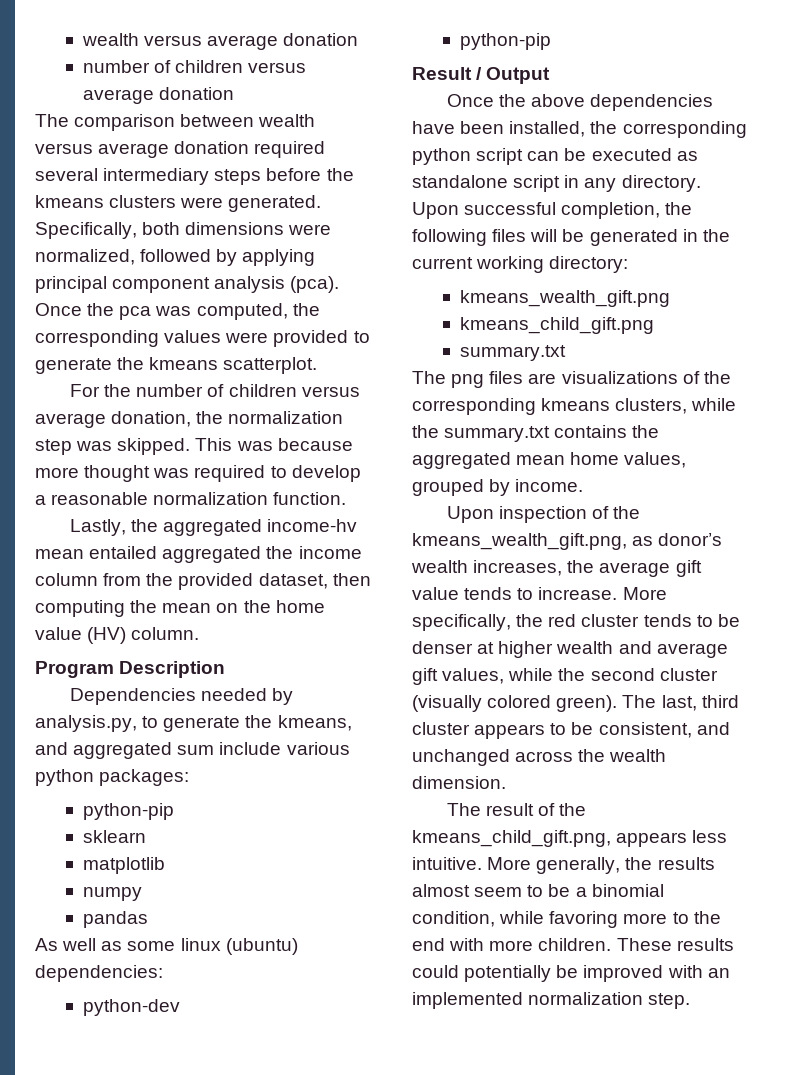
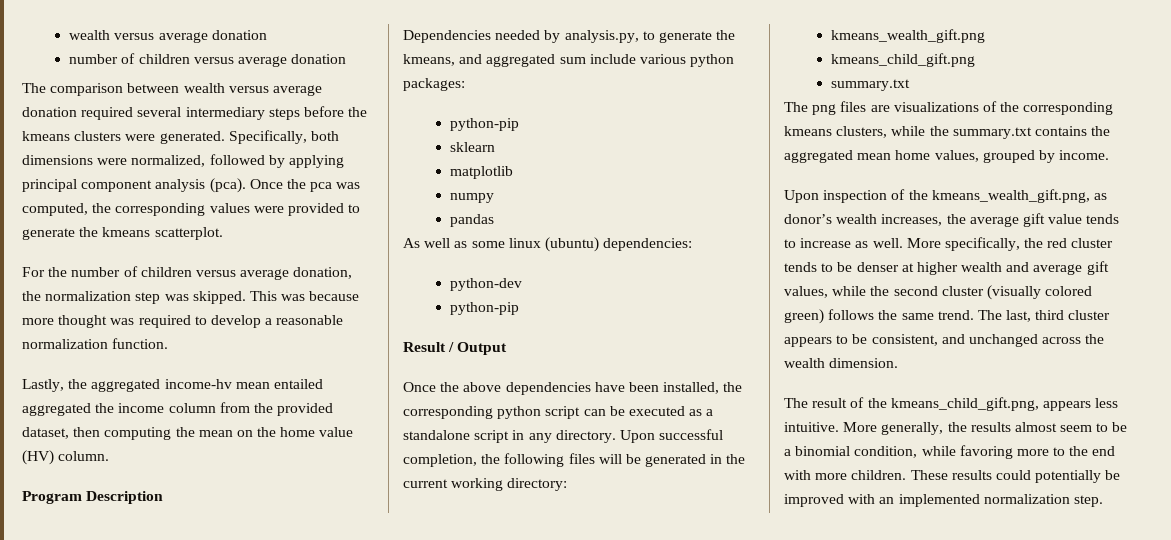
- Once the above dependencies have been installed, the corresponding python script can be executed as standalone script in any directory.
+ Once the above dependencies have been installed, the corresponding python script can be executed as a standalone script in any directory.
- Upon inspection of the kmeans_wealth_gift.png, as donor’s wealth increases, the average gift value tends to increase.
+ Upon inspection of the kmeans_wealth_gift.png, as donor’s wealth increases, the average gift value tends to increase as well.
- More specifically, the red cluster tends to be denser at higher wealth and average gift values, while the second cluster (visually colored green).
+ More specifically, the red cluster tends to be denser at higher wealth and average gift values, while the second cluster (visually colored green) follows the same trend.

